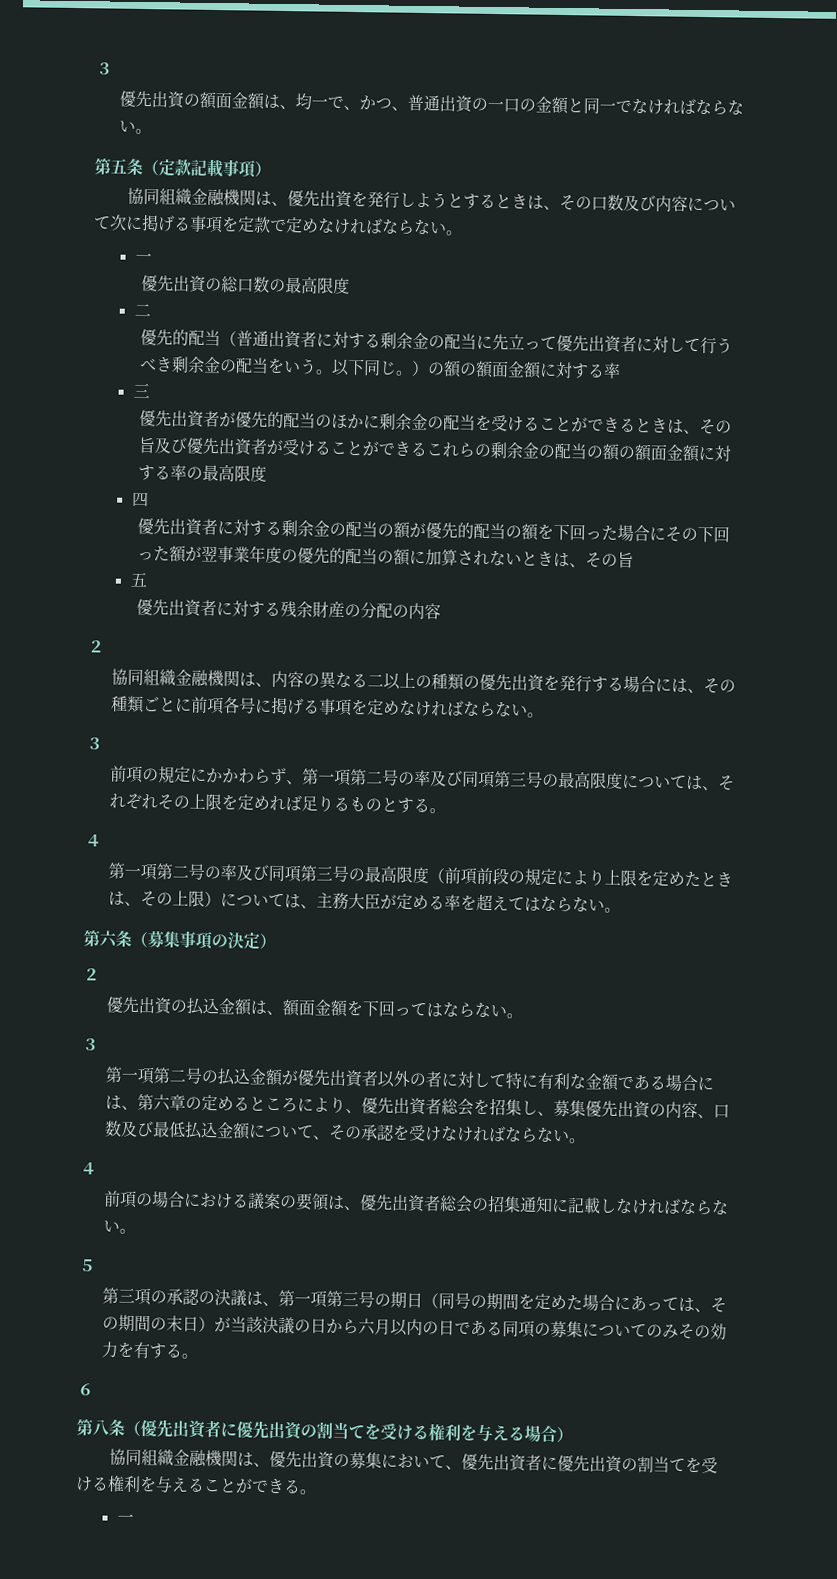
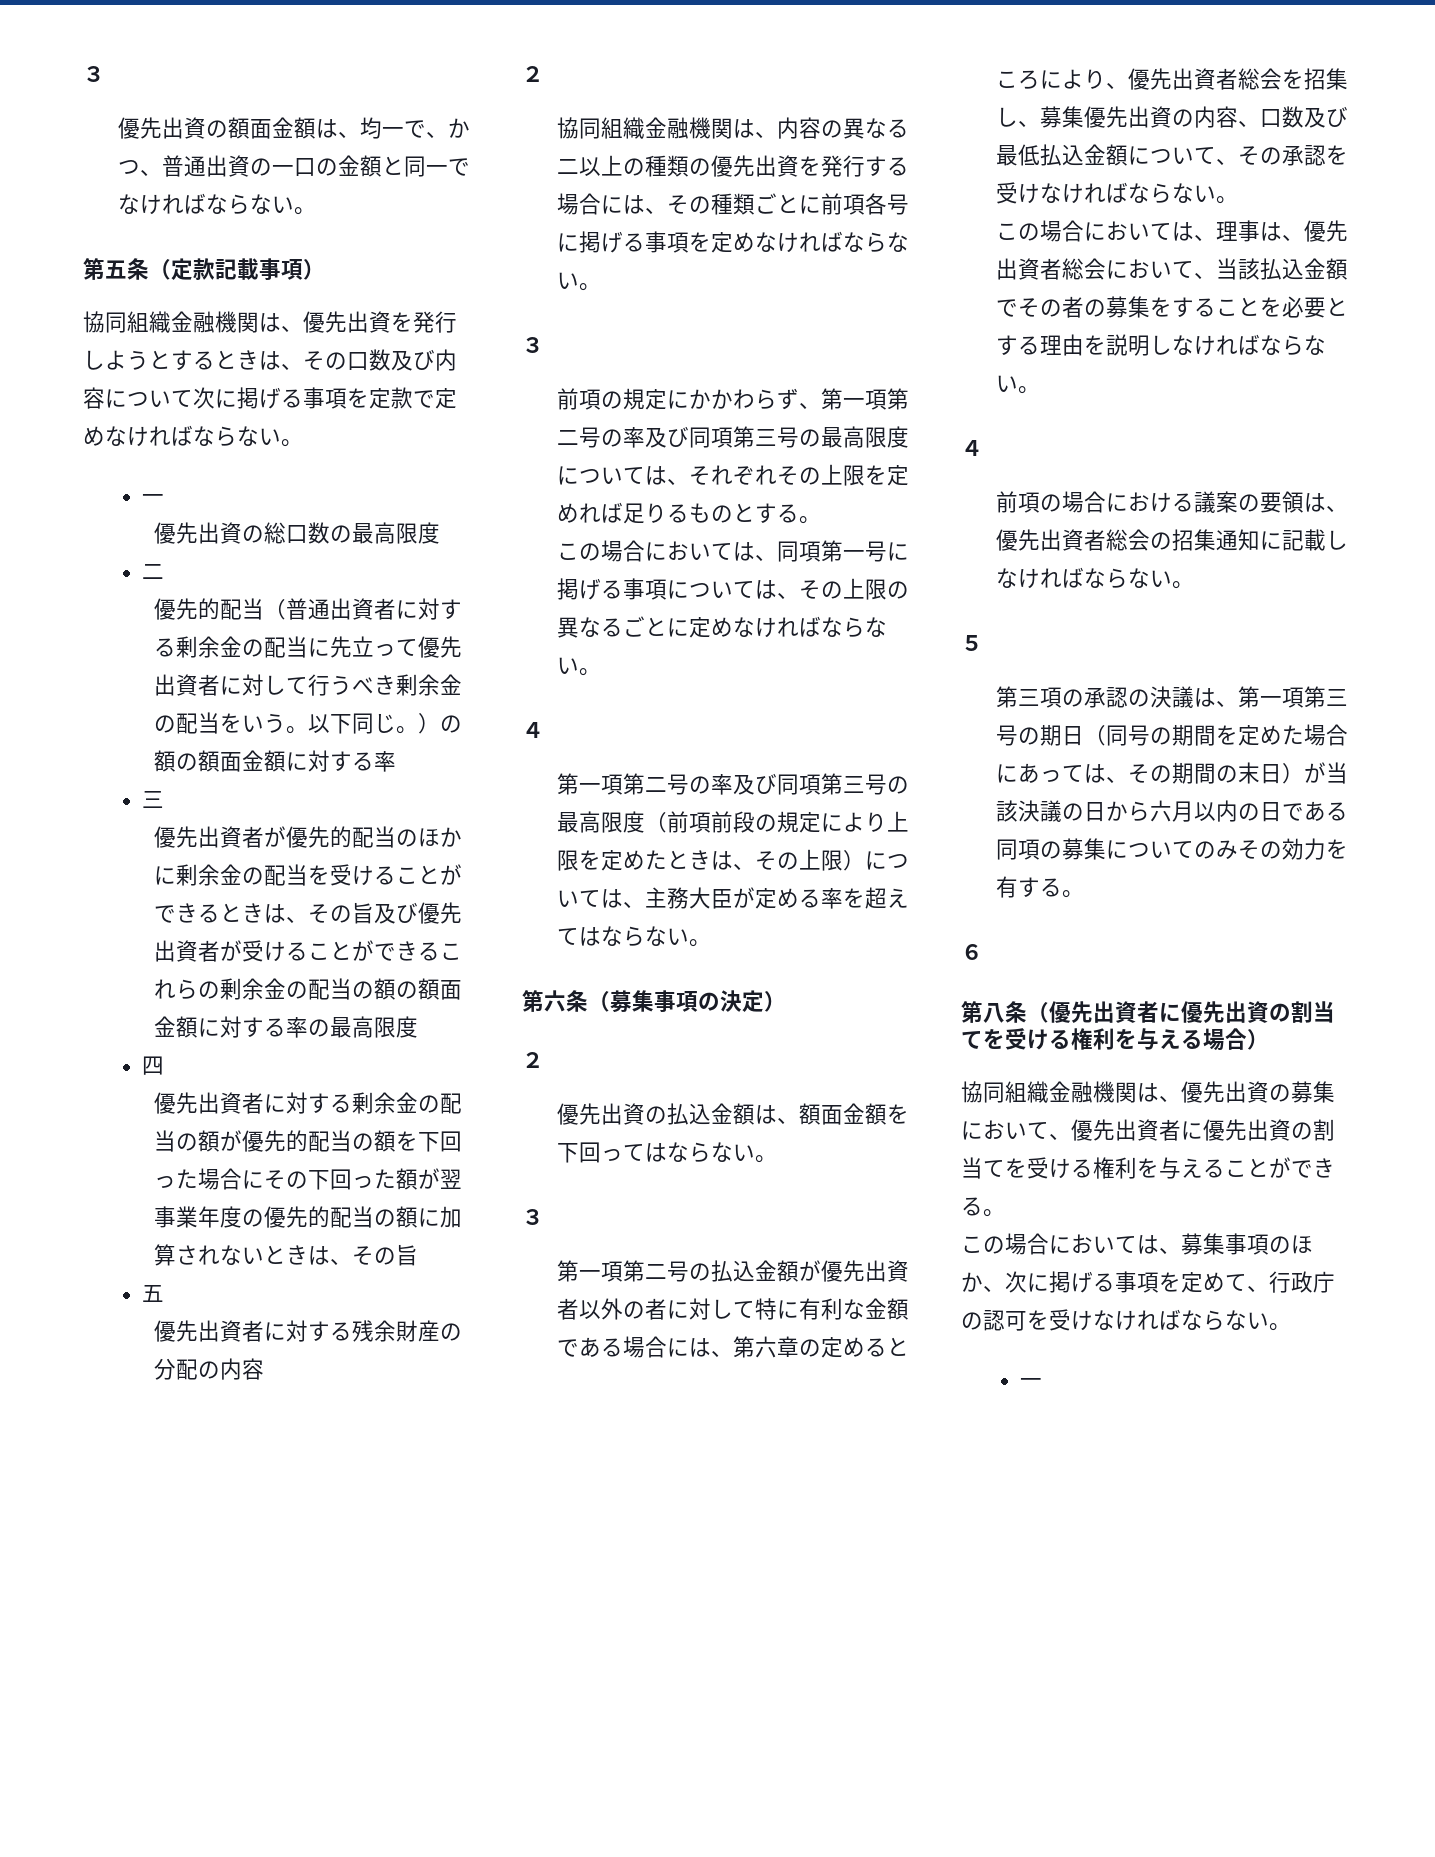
+ この場合においては、同項第一号に掲げる事項については、その上限の異なるごとに定めなければならない。
+ この場合においては、理事は、優先出資者総会において、当該払込金額でその者の募集をすることを必要とする理由を説明しなければならない。
+ この場合においては、募集事項のほか、次に掲げる事項を定めて、行政庁の認可を受けなければならない。

